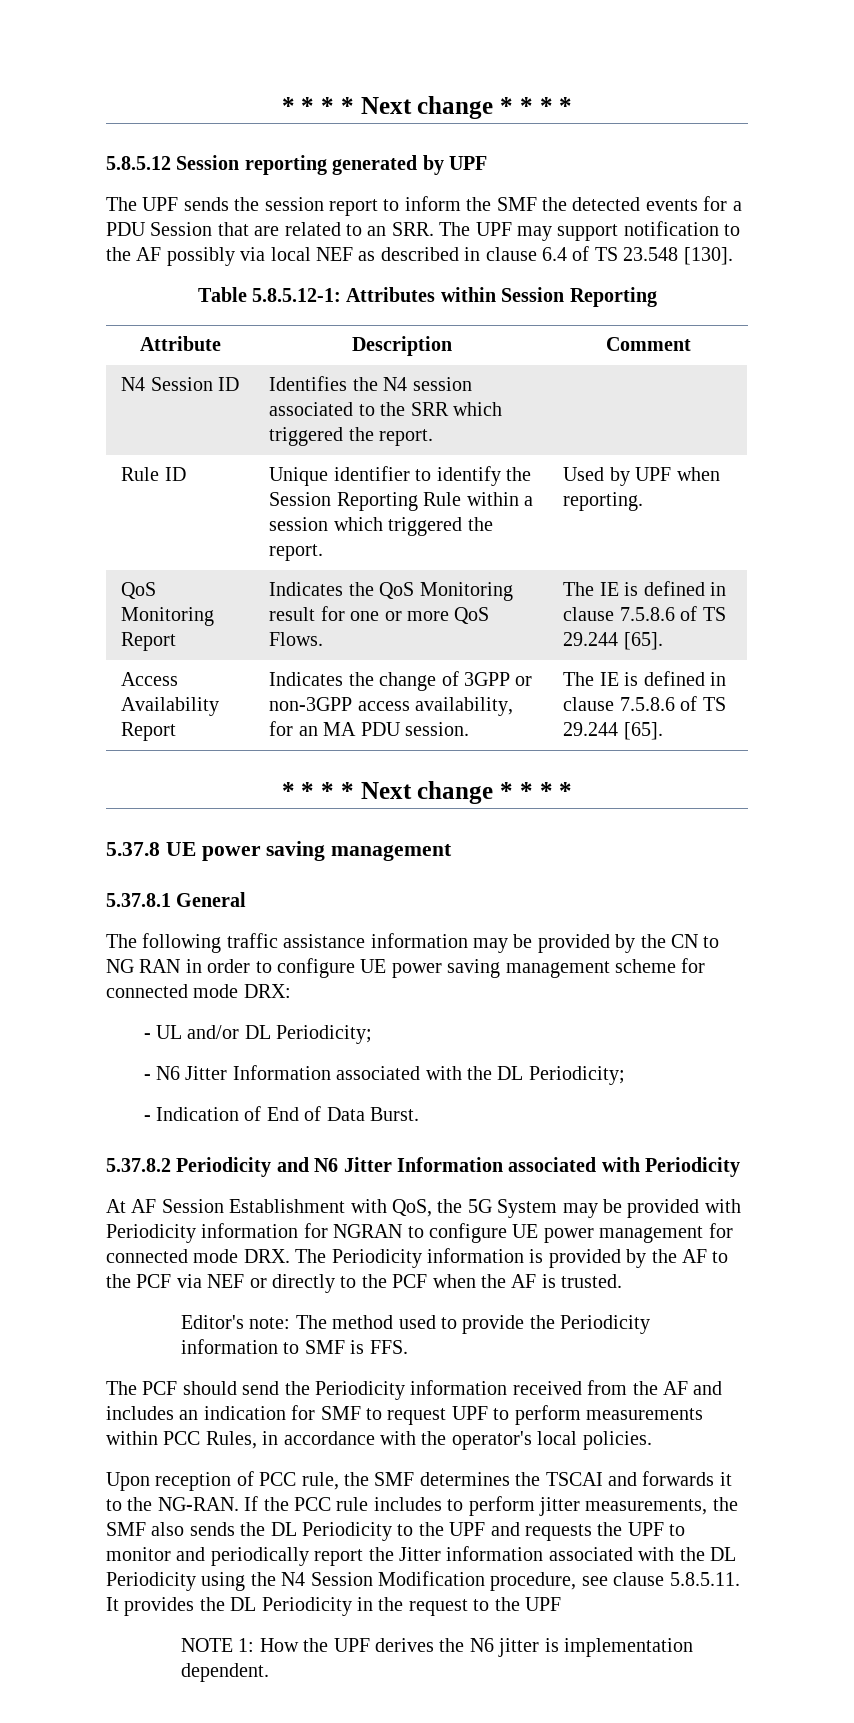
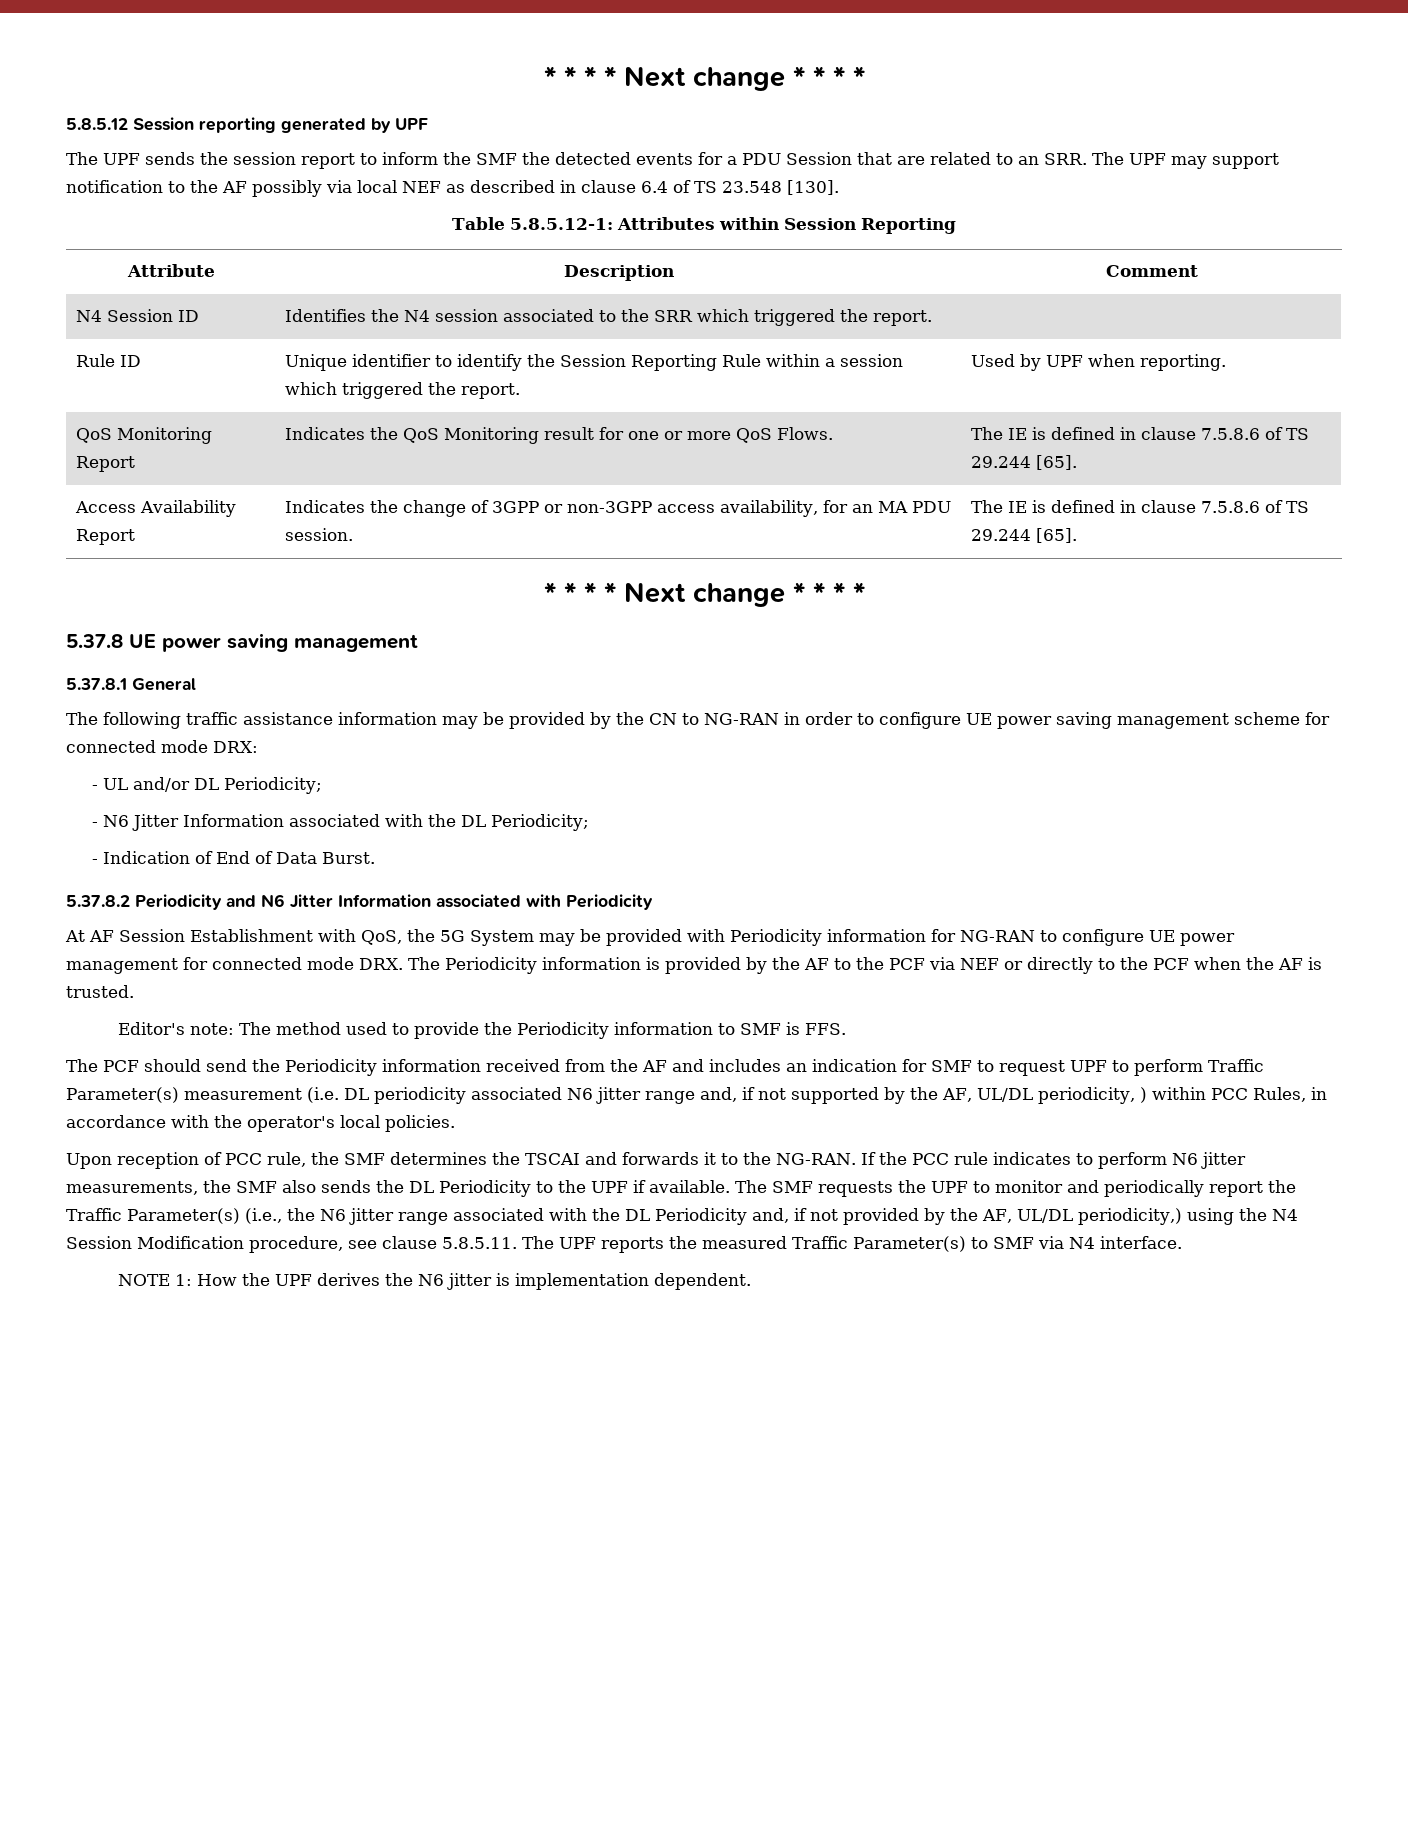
- The following traffic assistance information may be provided by the CN to NG RAN in order to configure UE power saving management scheme for connected mode DRX:
+ The following traffic assistance information may be provided by the CN to NG-RAN in order to configure UE power saving management scheme for connected mode DRX:
- At AF Session Establishment with QoS, the 5G System may be provided with Periodicity information for NGRAN to configure UE power management for connected mode DRX. The Periodicity information is provided by the AF to the PCF via NEF or directly to the PCF when the AF is trusted.
+ At AF Session Establishment with QoS, the 5G System may be provided with Periodicity information for NG-RAN to configure UE power management for connected mode DRX. The Periodicity information is provided by the AF to the PCF via NEF or directly to the PCF when the AF is trusted.
- The PCF should send the Periodicity information received from the AF and includes an indication for SMF to request UPF to perform measurements within PCC Rules, in accordance with the operator's local policies.
+ The PCF should send the Periodicity information received from the AF and includes an indication for SMF to request UPF to perform Traffic Parameter(s) measurement (i.e. DL periodicity associated N6 jitter range and, if not supported by the AF, UL/DL periodicity, ) within PCC Rules, in accordance with the operator's local policies.
- If the PCC rule includes to perform jitter measurements, the SMF also sends the DL Periodicity to the UPF and requests the UPF to monitor and periodically report the Jitter information associated with the DL Periodicity using the N4 Session Modification procedure, see clause 5.8.5.11. It provides the DL Periodicity in the request to the UPF
+ If the PCC rule indicates to perform N6 jitter measurements, the SMF also sends the DL Periodicity to the UPF if available. The SMF requests the UPF to monitor and periodically report the Traffic Parameter(s) (i.e., the N6 jitter range associated with the DL Periodicity and, if not provided by the AF, UL/DL periodicity,) using the N4 Session Modification procedure, see clause 5.8.5.11. The UPF reports the measured Traffic Parameter(s) to SMF via N4 interface.

